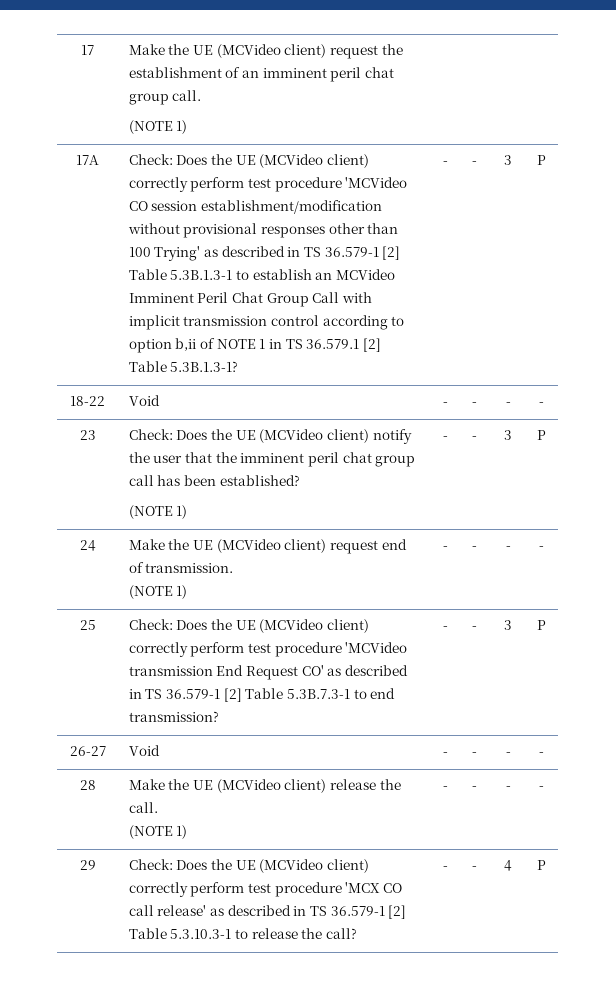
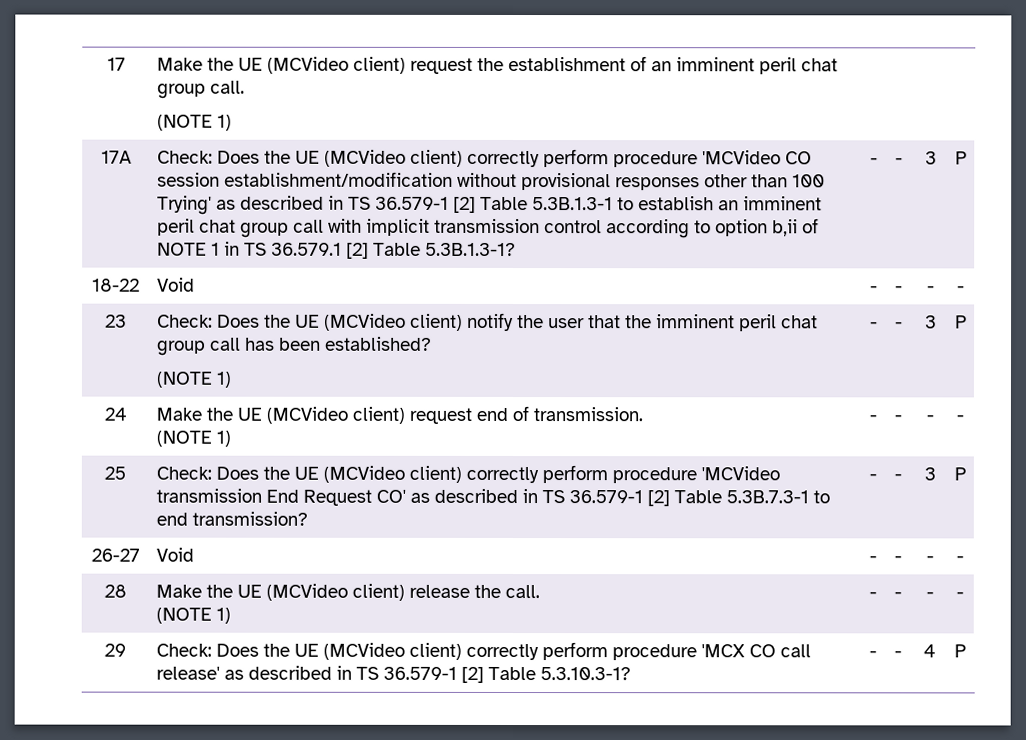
- Check: Does the UE (MCVideo client) correctly perform test procedure 'MCVideo CO session establishment/modification without provisional responses other than 100 Trying' as described in TS 36.579-1 [2] Table 5.3B.1.3-1 to establish an MCVideo Imminent Peril Chat Group Call with implicit transmission control according to option b,ii of NOTE 1 in TS 36.579.1 [2] Table 5.3B.1.3-1?
+ Check: Does the UE (MCVideo client) correctly perform procedure 'MCVideo CO session establishment/modification without provisional responses other than 100 Trying' as described in TS 36.579-1 [2] Table 5.3B.1.3-1 to establish an imminent peril chat group call with implicit transmission control according to option b,ii of NOTE 1 in TS 36.579.1 [2] Table 5.3B.1.3-1?
- 25 | Check: Does the UE (MCVideo client) correctly perform test procedure 'MCVideo transmission End Request CO' as described in TS 36.579-1 [2] Table 5.3B.7.3-1 to end transmission? | - | - | 3 | P
+ 25 | Check: Does the UE (MCVideo client) correctly perform procedure 'MCVideo transmission End Request CO' as described in TS 36.579-1 [2] Table 5.3B.7.3-1 to end transmission? | - | - | 3 | P
- 29 | Check: Does the UE (MCVideo client) correctly perform test procedure 'MCX CO call release' as described in TS 36.579-1 [2] Table 5.3.10.3-1 to release the call? | - | - | 4 | P
+ 29 | Check: Does the UE (MCVideo client) correctly perform procedure 'MCX CO call release' as described in TS 36.579-1 [2] Table 5.3.10.3-1? | - | - | 4 | P

